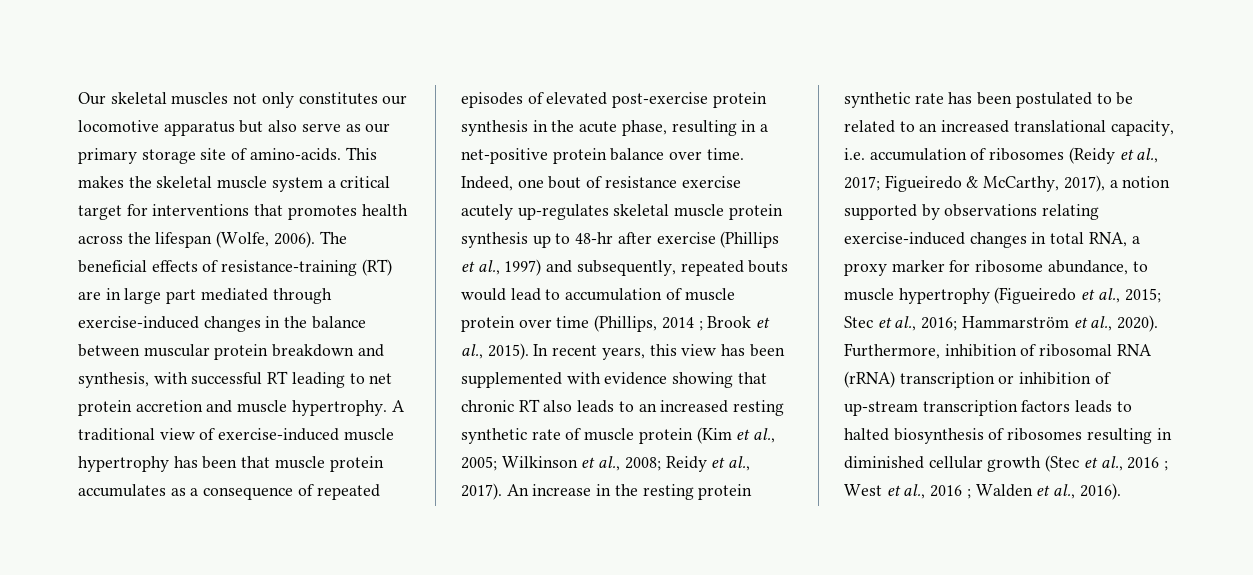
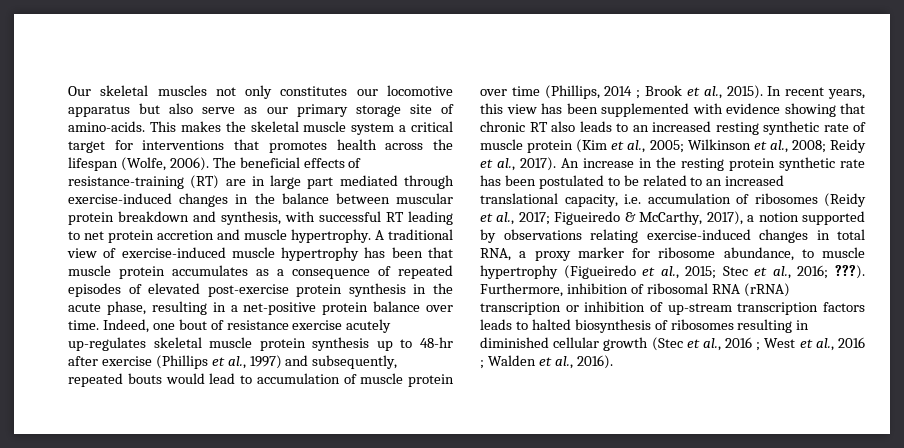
- An increase in the resting protein synthetic rate has been postulated to be related to an increased translational capacity, i.e. accumulation of ribosomes (Reidy et al., 2017; Figueiredo & McCarthy, 2017), a notion supported by observations relating exercise-induced changes in total RNA, a proxy marker for ribosome abundance, to muscle hypertrophy (Figueiredo et al., 2015; Stec et al., 2016; Hammarström et al., 2020).
+ An increase in the resting protein synthetic rate has been postulated to be related to an increased translational capacity, i.e. accumulation of ribosomes (Reidy et al., 2017; Figueiredo & McCarthy, 2017), a notion supported by observations relating exercise-induced changes in total RNA, a proxy marker for ribosome abundance, to muscle hypertrophy (Figueiredo et al., 2015; Stec et al., 2016; ???).

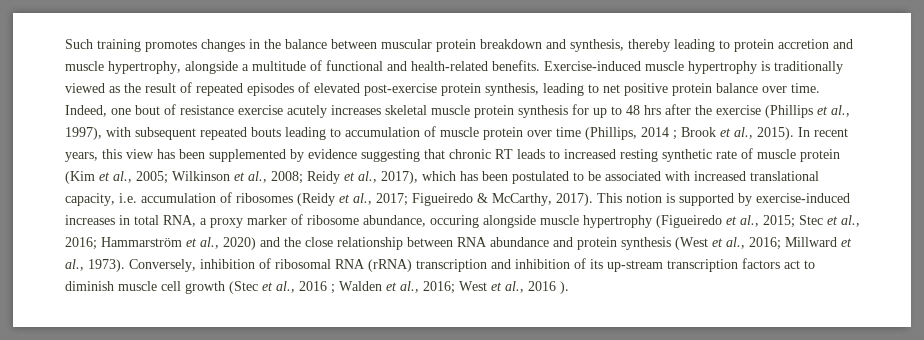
- Our skeletal muscles not only constitutes our locomotive apparatus but also serve as our primary storage site of amino-acids. This makes the skeletal muscle system a critical target for interventions that promotes health across the lifespan (Wolfe, 2006). The beneficial effects of resistance-training (RT) are in large part mediated through exercise-induced changes in the balance between muscular protein breakdown and synthesis, with successful RT leading to net protein accretion and muscle hypertrophy. A traditional view of exercise-induced muscle hypertrophy has been that muscle protein accumulates as a consequence of repeated episodes of elevated post-exercise protein synthesis in the acute phase, resulting in a net-positive protein balance over time.
+ Such training promotes changes in the balance between muscular protein breakdown and synthesis, thereby leading to protein accretion and muscle hypertrophy, alongside a multitude of functional and health-related benefits. Exercise-induced muscle hypertrophy is traditionally viewed as the result of repeated episodes of elevated post-exercise protein synthesis, leading to net positive protein balance over time.
- Indeed, one bout of resistance exercise acutely up-regulates skeletal muscle protein synthesis up to 48-hr after exercise (Phillips et al., 1997) and subsequently, repeated bouts would lead to accumulation of muscle protein over time (Phillips, 2014 ; Brook et al., 2015).
+ Indeed, one bout of resistance exercise acutely increases skeletal muscle protein synthesis for up to 48 hrs after the exercise (Phillips et al., 1997), with subsequent repeated bouts leading to accumulation of muscle protein over time (Phillips, 2014 ; Brook et al., 2015).
- In recent years, this view has been supplemented with evidence showing that chronic RT also leads to an increased resting synthetic rate of muscle protein (Kim et al., 2005;
+ In recent years, this view has been supplemented by evidence suggesting that chronic RT leads to increased resting synthetic rate of muscle protein (Kim et al., 2005;
- Reidy et al., 2017). An increase in the resting protein synthetic rate has been postulated to be related to an increased translational capacity, i.e. accumulation of ribosomes (Reidy et al., 2017;
+ Reidy et al., 2017), which has been postulated to be associated with increased translational capacity, i.e. accumulation of ribosomes (Reidy et al., 2017;
- Figueiredo & McCarthy, 2017), a notion supported by observations relating exercise-induced changes in total RNA, a proxy marker for ribosome abundance, to muscle hypertrophy (Figueiredo et al., 2015;
+ Figueiredo & McCarthy, 2017). This notion is supported by exercise-induced increases in total RNA, a proxy marker of ribosome abundance, occuring alongside muscle hypertrophy (Figueiredo et al., 2015;
- ???). Furthermore, inhibition of ribosomal RNA (rRNA) transcription or inhibition of up-stream transcription factors leads to halted biosynthesis of ribosomes resulting in diminished cellular growth (Stec et al., 2016 ;
+ Hammarström et al., 2020) and the close relationship between RNA abundance and protein synthesis (West et al., 2016; Millward et al., 1973). Conversely, inhibition of ribosomal RNA (rRNA) transcription and inhibition of its up-stream transcription factors act to diminish muscle cell growth (Stec et al., 2016 ;
- West et al., 2016 ; Walden et al., 2016).
+ Walden et al., 2016; West et al., 2016 ).

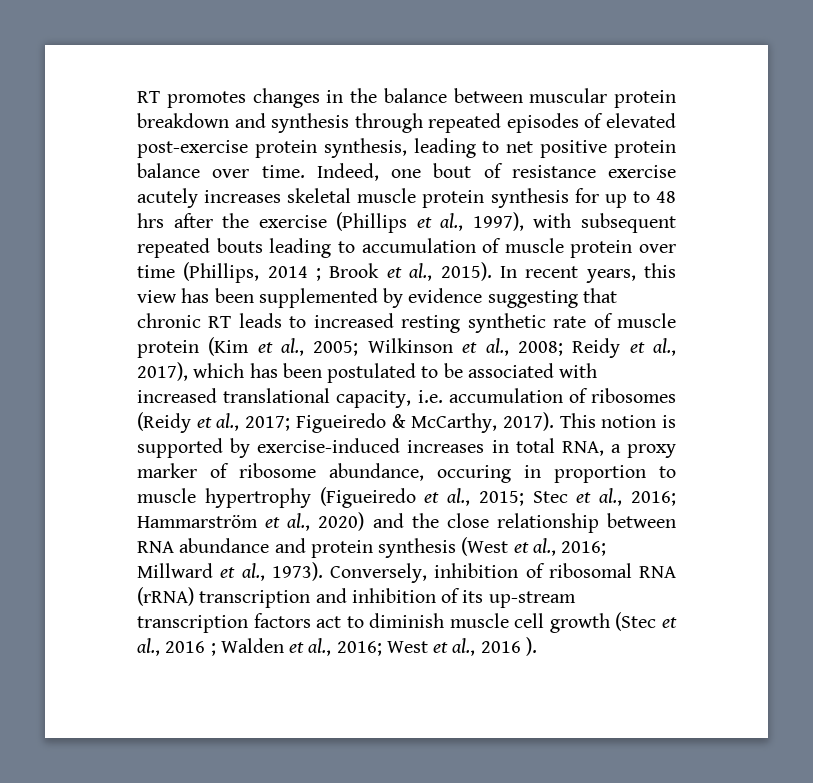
- Such training promotes changes in the balance between muscular protein breakdown and synthesis, thereby leading to protein accretion and muscle hypertrophy, alongside a multitude of functional and health-related benefits. Exercise-induced muscle hypertrophy is traditionally viewed as the result of repeated episodes of elevated post-exercise protein synthesis, leading to net positive protein balance over time.
+ RT promotes changes in the balance between muscular protein breakdown and synthesis through repeated episodes of elevated post-exercise protein synthesis, leading to net positive protein balance over time.
- This notion is supported by exercise-induced increases in total RNA, a proxy marker of ribosome abundance, occuring alongside muscle hypertrophy (Figueiredo et al., 2015; Stec et al., 2016; Hammarström et al., 2020) and the close relationship between RNA abundance and protein synthesis (West et al., 2016; Millward et al., 1973).
+ This notion is supported by exercise-induced increases in total RNA, a proxy marker of ribosome abundance, occuring in proportion to muscle hypertrophy (Figueiredo et al., 2015; Stec et al., 2016; Hammarström et al., 2020) and the close relationship between RNA abundance and protein synthesis (West et al., 2016; Millward et al., 1973).

